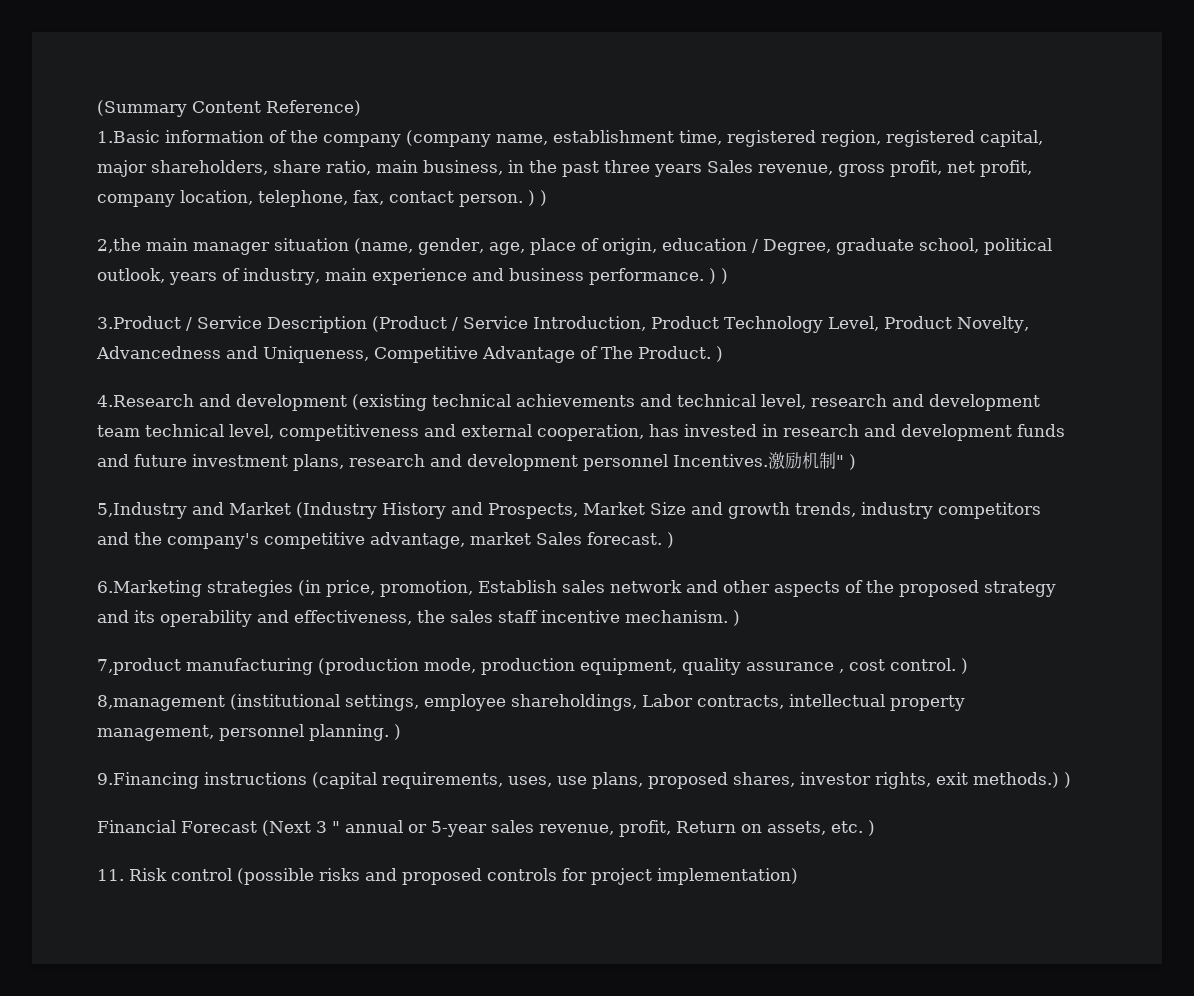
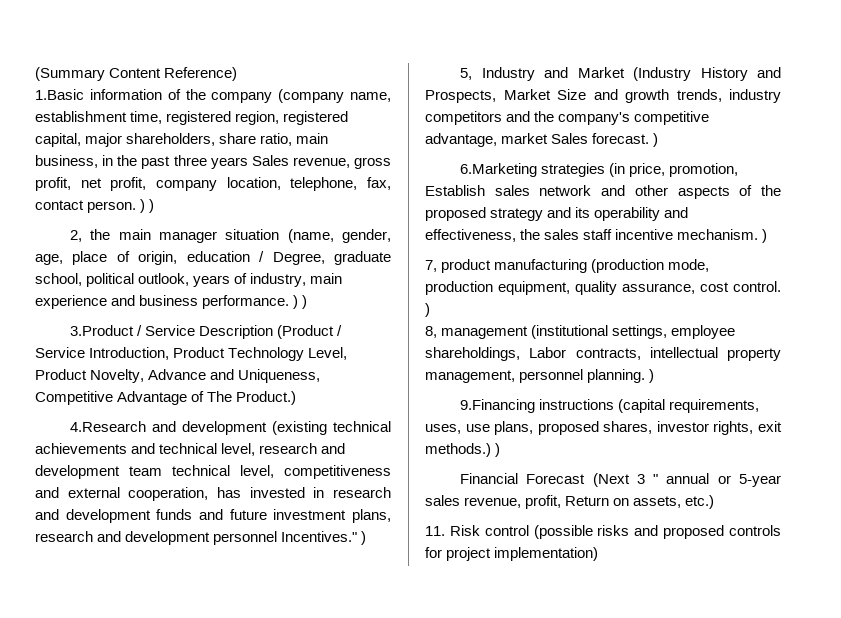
- 2,the main manager situation (name, gender, age, place of origin, education / Degree, graduate school, political outlook, years of industry, main experience and business performance. ) )
+ 2, the main manager situation (name, gender, age, place of origin, education / Degree, graduate school, political outlook, years of industry, main experience and business performance. ) )
- 3.Product / Service Description (Product / Service Introduction, Product Technology Level, Product Novelty, Advancedness and Uniqueness, Competitive Advantage of The Product. )
+ 3.Product / Service Description (Product / Service Introduction, Product Technology Level, Product Novelty, Advance and Uniqueness, Competitive Advantage of The Product.)
- 4.Research and development (existing technical achievements and technical level, research and development team technical level, competitiveness and external cooperation, has invested in research and development funds and future investment plans, research and development personnel Incentives.激励机制" )
- 5,Industry and Market (Industry History and Prospects, Market Size and growth trends, industry competitors and the company's competitive advantage, market Sales forecast. )
+ 4.Research and development (existing technical achievements and technical level, research and development team technical level, competitiveness and external cooperation, has invested in research and development funds and future investment plans, research and development personnel Incentives." )
+ 5, Industry and Market (Industry History and Prospects, Market Size and growth trends, industry competitors and the company's competitive advantage, market Sales forecast. )
- 7,product manufacturing (production mode, production equipment, quality assurance , cost control. )
+ 7, product manufacturing (production mode, production equipment, quality assurance, cost control. )
- 8,management (institutional settings, employee shareholdings, Labor contracts, intellectual property management, personnel planning. )
+ 8, management (institutional settings, employee shareholdings, Labor contracts, intellectual property management, personnel planning. )
- Financial Forecast (Next 3 " annual or 5-year sales revenue, profit, Return on assets, etc. )
+ Financial Forecast (Next 3 " annual or 5-year sales revenue, profit, Return on assets, etc.)

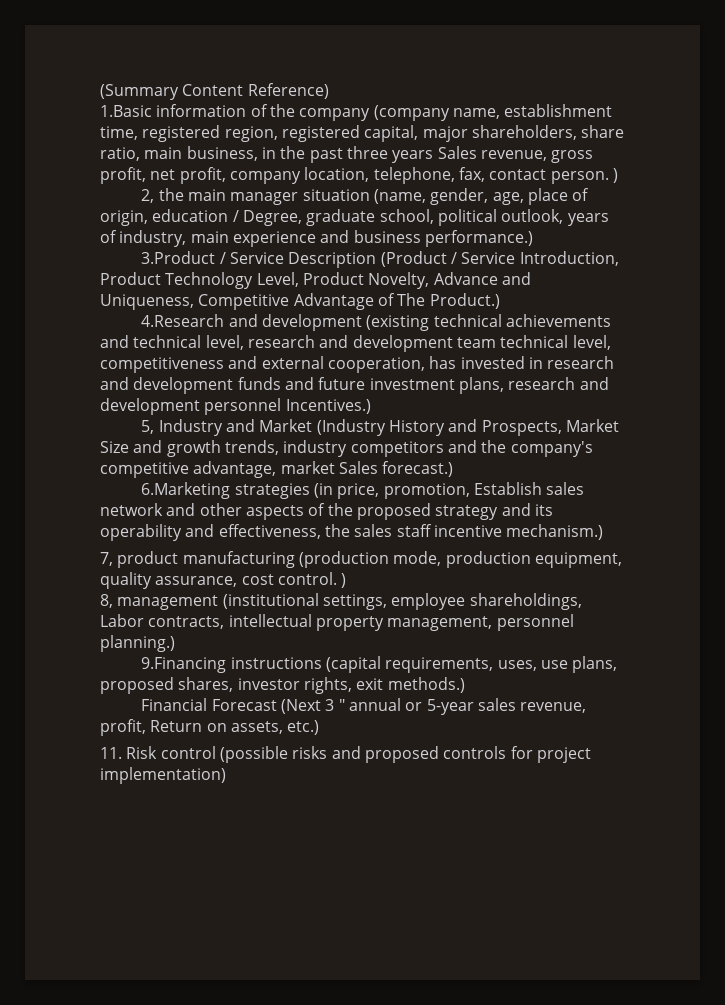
- 1.Basic information of the company (company name, establishment time, registered region, registered capital, major shareholders, share ratio, main business, in the past three years Sales revenue, gross profit, net profit, company location, telephone, fax, contact person. ) )
+ 1.Basic information of the company (company name, establishment time, registered region, registered capital, major shareholders, share ratio, main business, in the past three years Sales revenue, gross profit, net profit, company location, telephone, fax, contact person. )
- 2, the main manager situation (name, gender, age, place of origin, education / Degree, graduate school, political outlook, years of industry, main experience and business performance. ) )
+ 2, the main manager situation (name, gender, age, place of origin, education / Degree, graduate school, political outlook, years of industry, main experience and business performance.)
- 4.Research and development (existing technical achievements and technical level, research and development team technical level, competitiveness and external cooperation, has invested in research and development funds and future investment plans, research and development personnel Incentives." )
+ 4.Research and development (existing technical achievements and technical level, research and development team technical level, competitiveness and external cooperation, has invested in research and development funds and future investment plans, research and development personnel Incentives.)
- 5, Industry and Market (Industry History and Prospects, Market Size and growth trends, industry competitors and the company's competitive advantage, market Sales forecast. )
+ 5, Industry and Market (Industry History and Prospects, Market Size and growth trends, industry competitors and the company's competitive advantage, market Sales forecast.)
- 6.Marketing strategies (in price, promotion, Establish sales network and other aspects of the proposed strategy and its operability and effectiveness, the sales staff incentive mechanism. )
+ 6.Marketing strategies (in price, promotion, Establish sales network and other aspects of the proposed strategy and its operability and effectiveness, the sales staff incentive mechanism.)
- 8, management (institutional settings, employee shareholdings, Labor contracts, intellectual property management, personnel planning. )
+ 8, management (institutional settings, employee shareholdings, Labor contracts, intellectual property management, personnel planning.)
- 9.Financing instructions (capital requirements, uses, use plans, proposed shares, investor rights, exit methods.) )
+ 9.Financing instructions (capital requirements, uses, use plans, proposed shares, investor rights, exit methods.)

